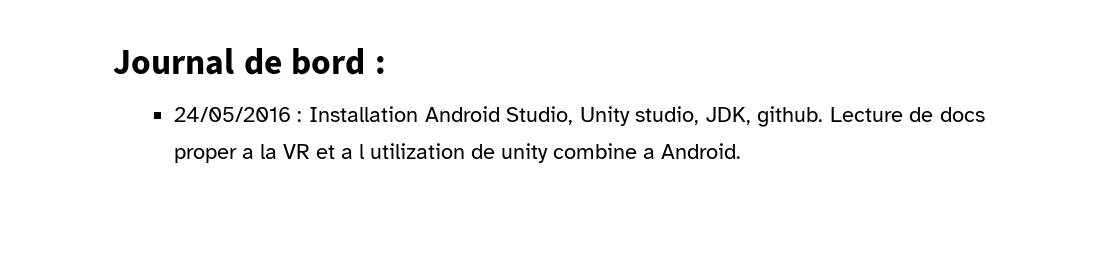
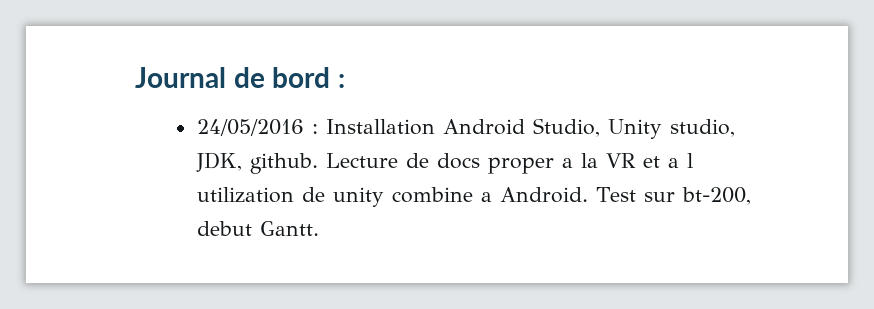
+ Test sur bt-200, debut Gantt.

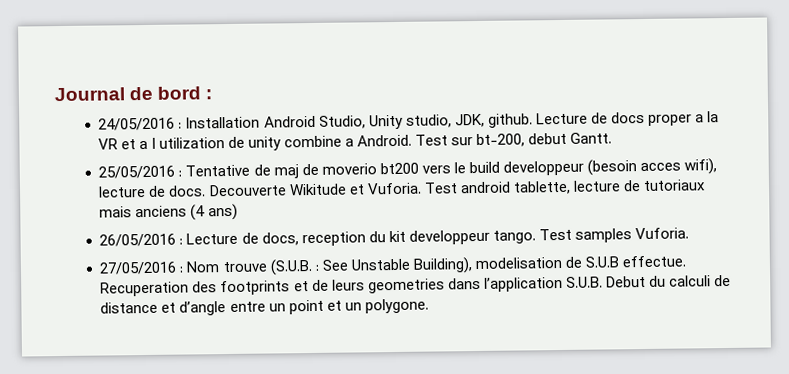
+ 25/05/2016 : Tentative de maj de moverio bt200 vers le build developpeur (besoin acces wifi), lecture de docs. Decouverte Wikitude et Vuforia. Test android tablette, lecture de tutoriaux mais anciens (4 ans)
+ 26/05/2016 : Lecture de docs, reception du kit developpeur tango. Test samples Vuforia.
+ 27/05/2016 : Nom trouve (S.U.B. : See Unstable Building), modelisation de S.U.B effectue. Recuperation des footprints et de leurs geometries dans l’application S.U.B. Debut du calculi de distance et d’angle entre un point et un polygone.

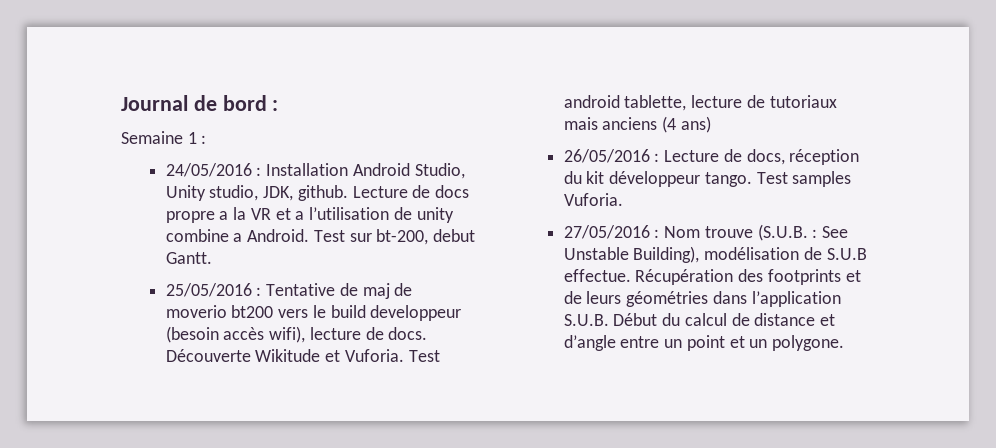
+ Semaine 1 :
- Lecture de docs proper a la VR et a l utilization de unity combine a Android.
+ Lecture de docs propre a la VR et a l’utilisation de unity combine a Android.
- 25/05/2016 : Tentative de maj de moverio bt200 vers le build developpeur (besoin acces wifi), lecture de docs.
+ 25/05/2016 : Tentative de maj de moverio bt200 vers le build developpeur (besoin accès wifi), lecture de docs.
- Decouverte Wikitude et Vuforia.
+ Découverte Wikitude et Vuforia.
- 26/05/2016 : Lecture de docs, reception du kit developpeur tango.
+ 26/05/2016 : Lecture de docs, réception du kit développeur tango.
- 27/05/2016 : Nom trouve (S.U.B. : See Unstable Building), modelisation de S.U.B effectue.
+ 27/05/2016 : Nom trouve (S.U.B. : See Unstable Building), modélisation de S.U.B effectue.
- Recuperation des footprints et de leurs geometries dans l’application S.U.B. Debut du calculi de distance et d’angle entre un point et un polygone.
+ Récupération des footprints et de leurs géométries dans l’application S.U.B. Début du calcul de distance et d’angle entre un point et un polygone.

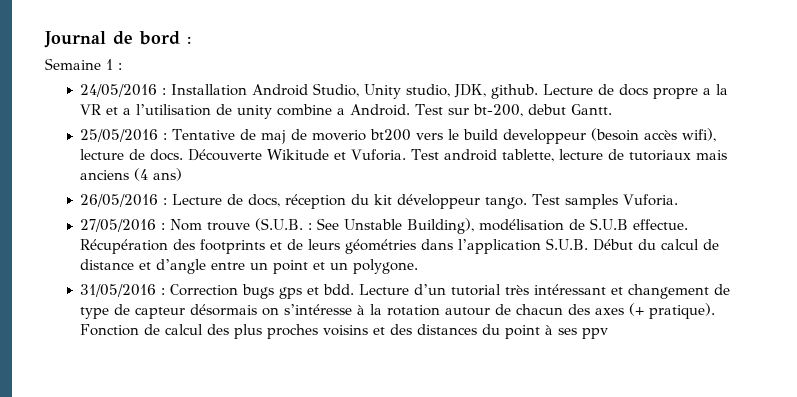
+ 31/05/2016 : Correction bugs gps et bdd. Lecture d’un tutorial très intéressant et changement de type de capteur désormais on s’intéresse à la rotation autour de chacun des axes (+ pratique). Fonction de calcul des plus proches voisins et des distances du point à ses ppv

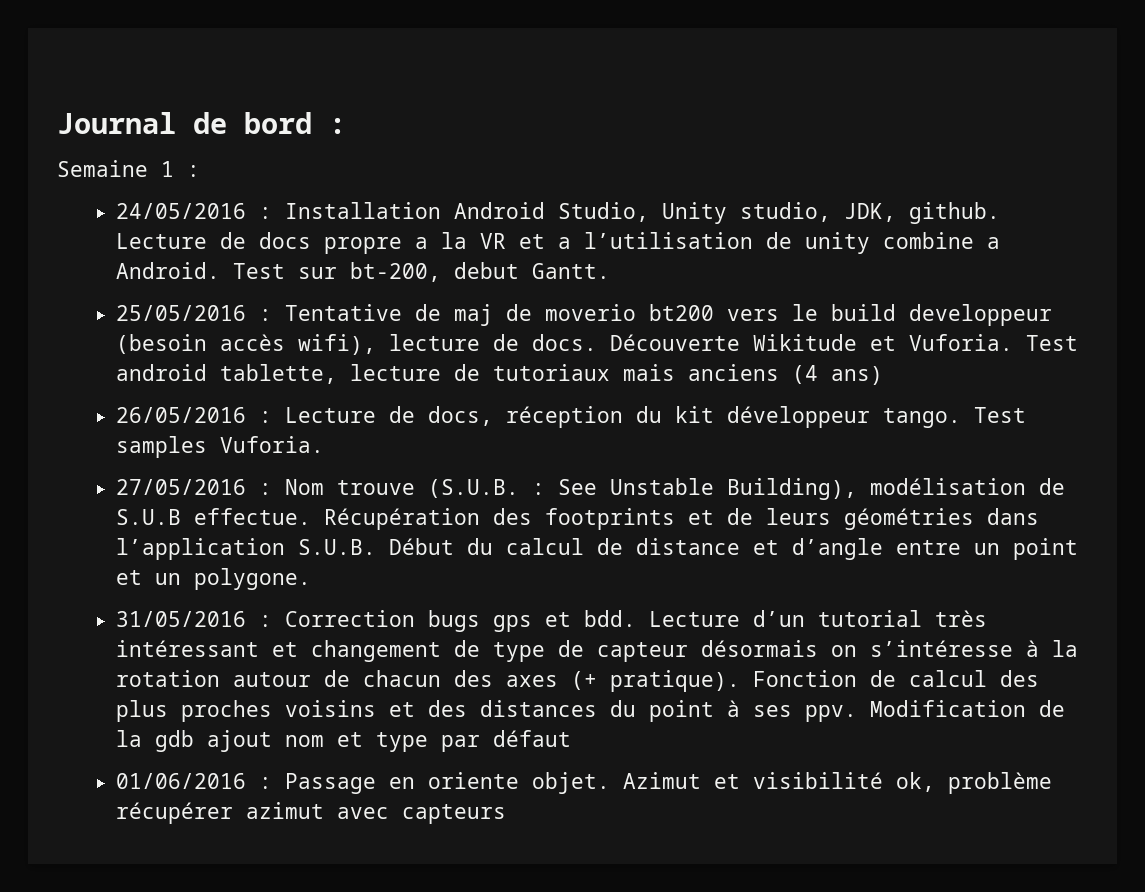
- Fonction de calcul des plus proches voisins et des distances du point à ses ppv
+ Fonction de calcul des plus proches voisins et des distances du point à ses ppv. Modification de la gdb ajout nom et type par défaut
+ 01/06/2016 : Passage en oriente objet. Azimut et visibilité ok, problème récupérer azimut avec capteurs

